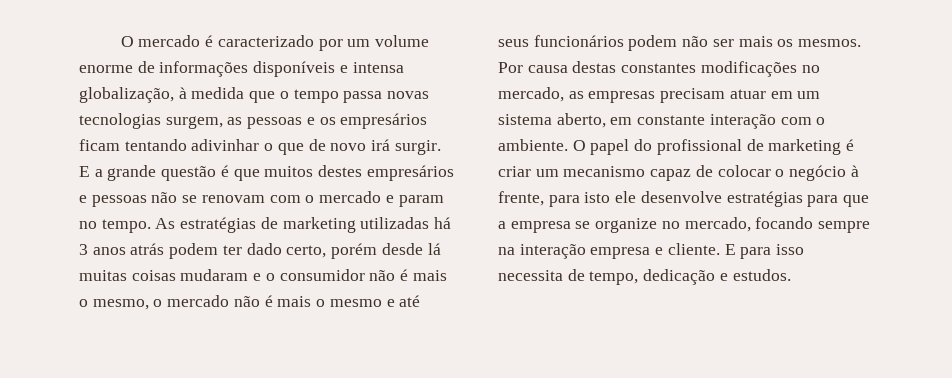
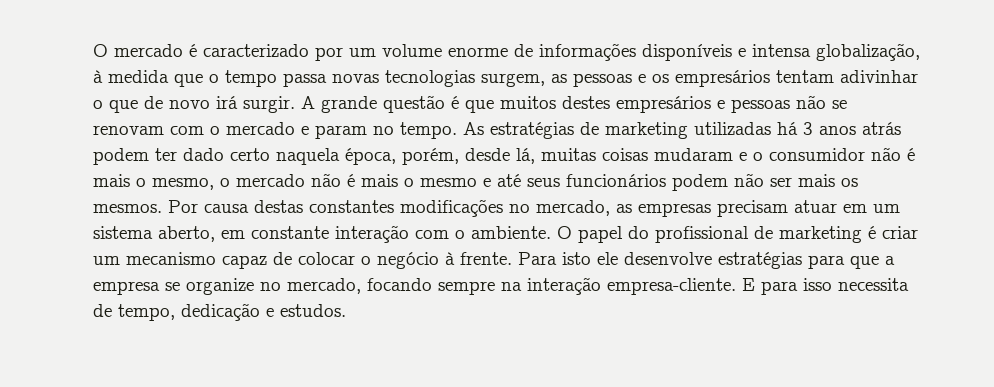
- O mercado é caracterizado por um volume enorme de informações disponíveis e intensa globalização, à medida que o tempo passa novas tecnologias surgem, as pessoas e os empresários ficam tentando adivinhar o que de novo irá surgir.
+ O mercado é caracterizado por um volume enorme de informações disponíveis e intensa globalização, à medida que o tempo passa novas tecnologias surgem, as pessoas e os empresários tentam adivinhar o que de novo irá surgir.
- E a grande questão é que muitos destes empresários e pessoas não se renovam com o mercado e param no tempo.
+ A grande questão é que muitos destes empresários e pessoas não se renovam com o mercado e param no tempo.
- As estratégias de marketing utilizadas há 3 anos atrás podem ter dado certo, porém desde lá muitas coisas mudaram e o consumidor não é mais o mesmo, o mercado não é mais o mesmo e até seus funcionários podem não ser mais os mesmos.
+ As estratégias de marketing utilizadas há 3 anos atrás podem ter dado certo naquela época, porém, desde lá, muitas coisas mudaram e o consumidor não é mais o mesmo, o mercado não é mais o mesmo e até seus funcionários podem não ser mais os mesmos.
- O papel do profissional de marketing é criar um mecanismo capaz de colocar o negócio à frente, para isto ele desenvolve estratégias para que a empresa se organize no mercado, focando sempre na interação empresa e cliente.
+ O papel do profissional de marketing é criar um mecanismo capaz de colocar o negócio à frente. Para isto ele desenvolve estratégias para que a empresa se organize no mercado, focando sempre na interação empresa-cliente.

